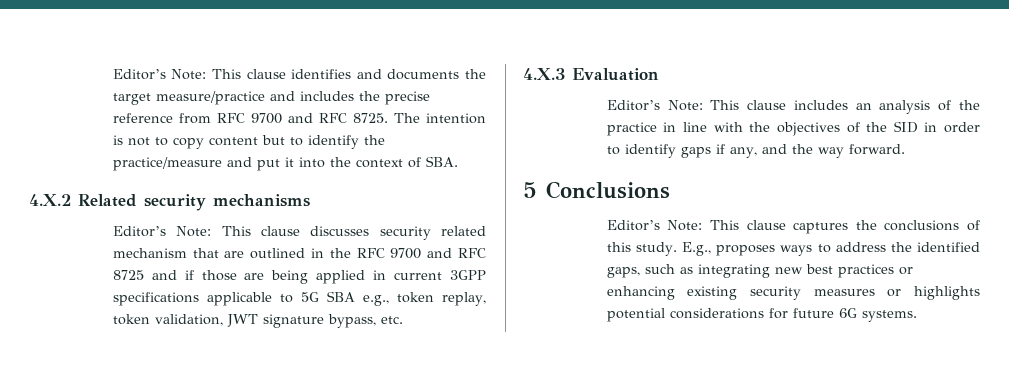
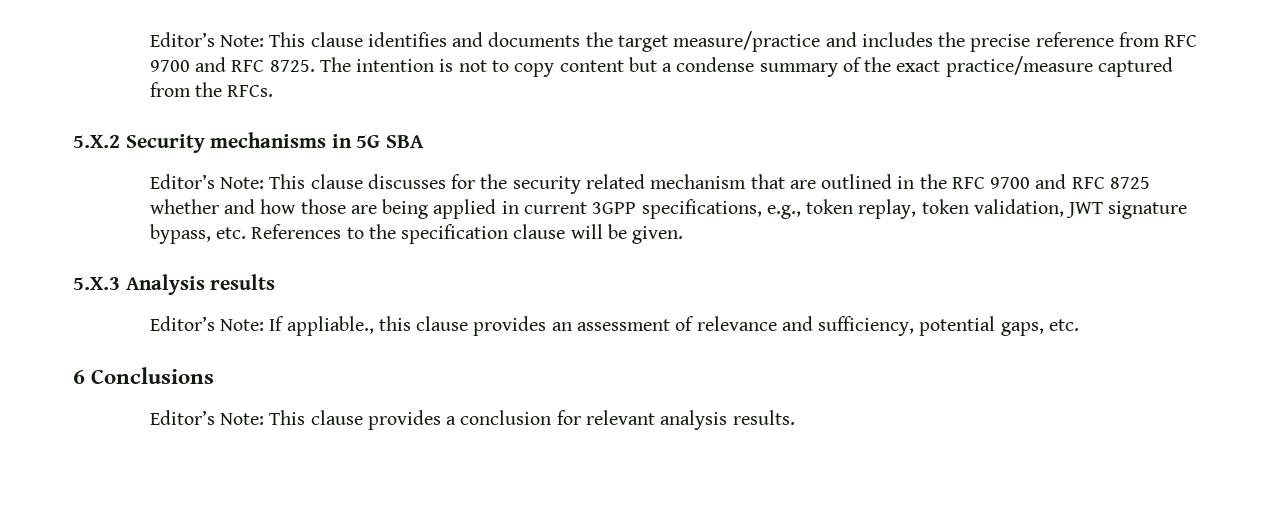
- The intention is not to copy content but to identify the practice/measure and put it into the context of SBA.
- 4.X.2 Related security mechanisms
+ The intention is not to copy content but a condense summary of the exact practice/measure captured from the RFCs.
+ 5.X.2 Security mechanisms in 5G SBA
- Editor’s Note: This clause discusses security related mechanism that are outlined in the RFC 9700 and RFC 8725 and if those are being applied in current 3GPP specifications applicable to 5G SBA e.g., token replay, token validation, JWT signature bypass, etc.
- 4.X.3 Evaluation
- Editor’s Note: This clause includes an analysis of the practice in line with the objectives of the SID in order to identify gaps if any, and the way forward.
- 5 Conclusions
+ Editor’s Note: This clause discusses for the security related mechanism that are outlined in the RFC 9700 and RFC 8725 whether and how those are being applied in current 3GPP specifications, e.g., token replay, token validation, JWT signature bypass, etc. References to the specification clause will be given.
+ 5.X.3 Analysis results
+ Editor’s Note: If appliable., this clause provides an assessment of relevance and sufficiency, potential gaps, etc.
+ 6 Conclusions
- Editor’s Note: This clause captures the conclusions of this study. E.g., proposes ways to address the identified gaps, such as integrating new best practices or enhancing existing security measures or highlights potential considerations for future 6G systems.
+ Editor’s Note: This clause provides a conclusion for relevant analysis results.

